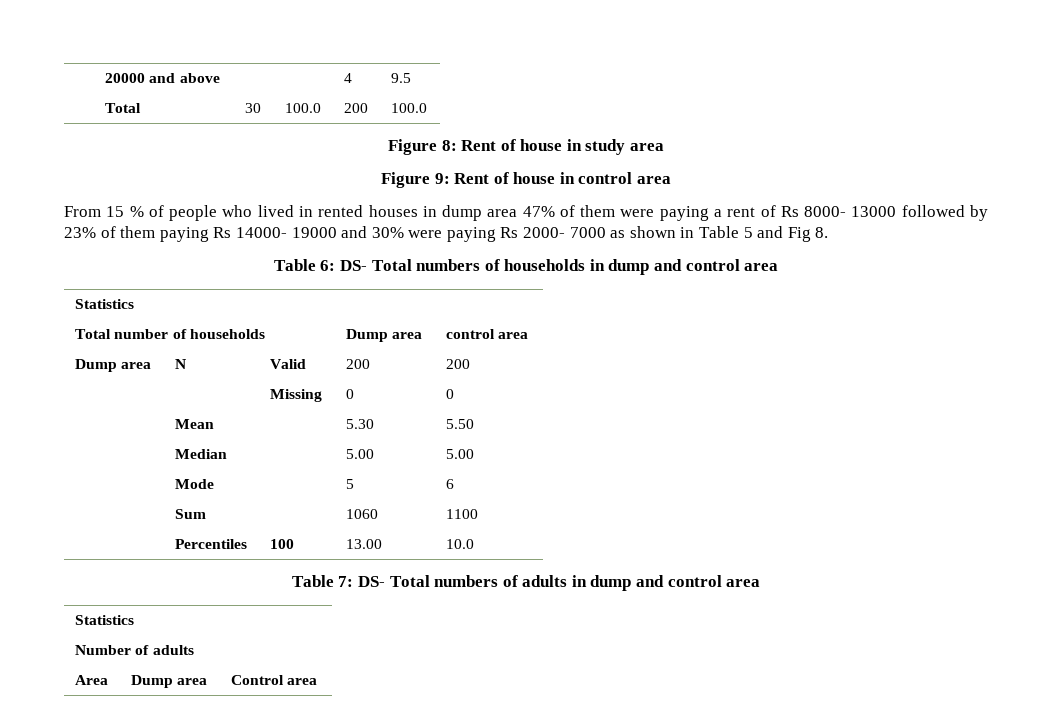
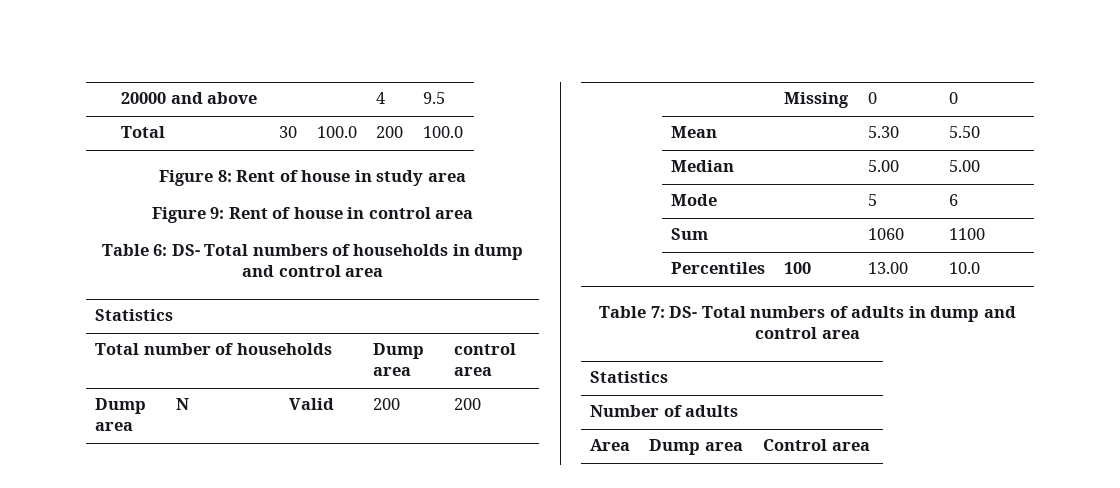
- From 15 % of people who lived in rented houses in dump area 47% of them were paying a rent of Rs 8000- 13000 followed by 23% of them paying Rs 14000- 19000 and 30% were paying Rs 2000- 7000 as shown in Table 5 and Fig 8.

